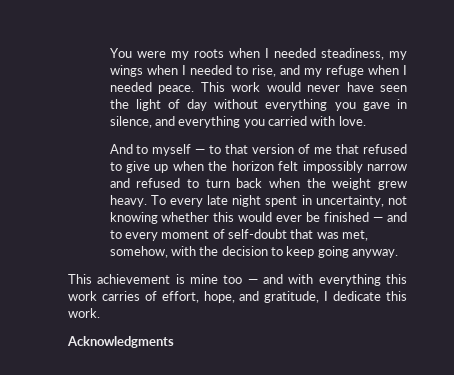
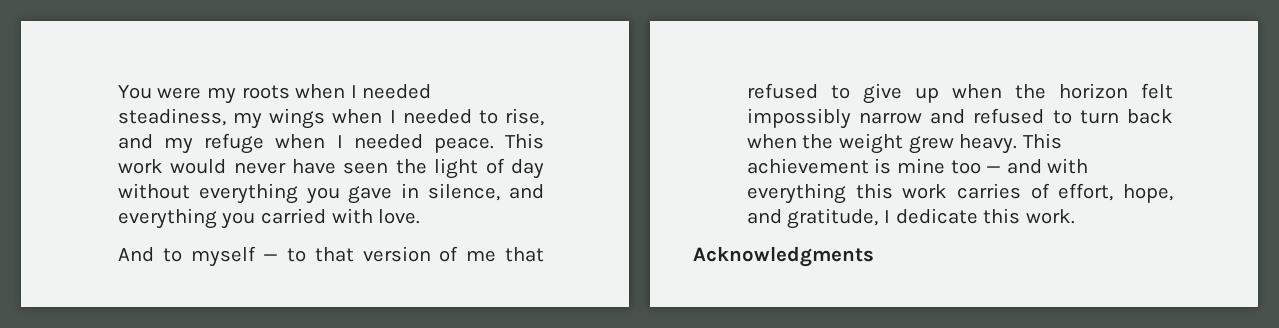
- And to myself — to that version of me that refused to give up when the horizon felt impossibly narrow and refused to turn back when the weight grew heavy. To every late night spent in uncertainty, not knowing whether this would ever be finished — and to every moment of self-doubt that was met, somehow, with the decision to keep going anyway.
- This achievement is mine too — and with everything this work carries of effort, hope, and gratitude, I dedicate this work.
+ And to myself — to that version of me that refused to give up when the horizon felt impossibly narrow and refused to turn back when the weight grew heavy. This achievement is mine too — and with everything this work carries of effort, hope, and gratitude, I dedicate this work.

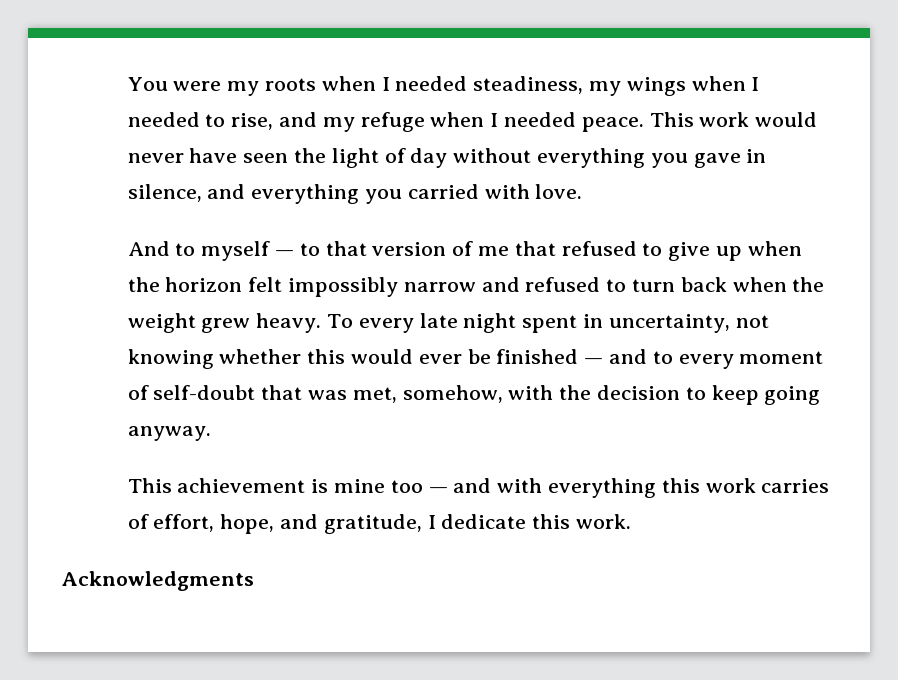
- And to myself — to that version of me that refused to give up when the horizon felt impossibly narrow and refused to turn back when the weight grew heavy. This achievement is mine too — and with everything this work carries of effort, hope, and gratitude, I dedicate this work.
+ And to myself — to that version of me that refused to give up when the horizon felt impossibly narrow and refused to turn back when the weight grew heavy. To every late night spent in uncertainty, not knowing whether this would ever be finished — and to every moment of self-doubt that was met, somehow, with the decision to keep going anyway.
+ This achievement is mine too — and with everything this work carries of effort, hope, and gratitude, I dedicate this work.

